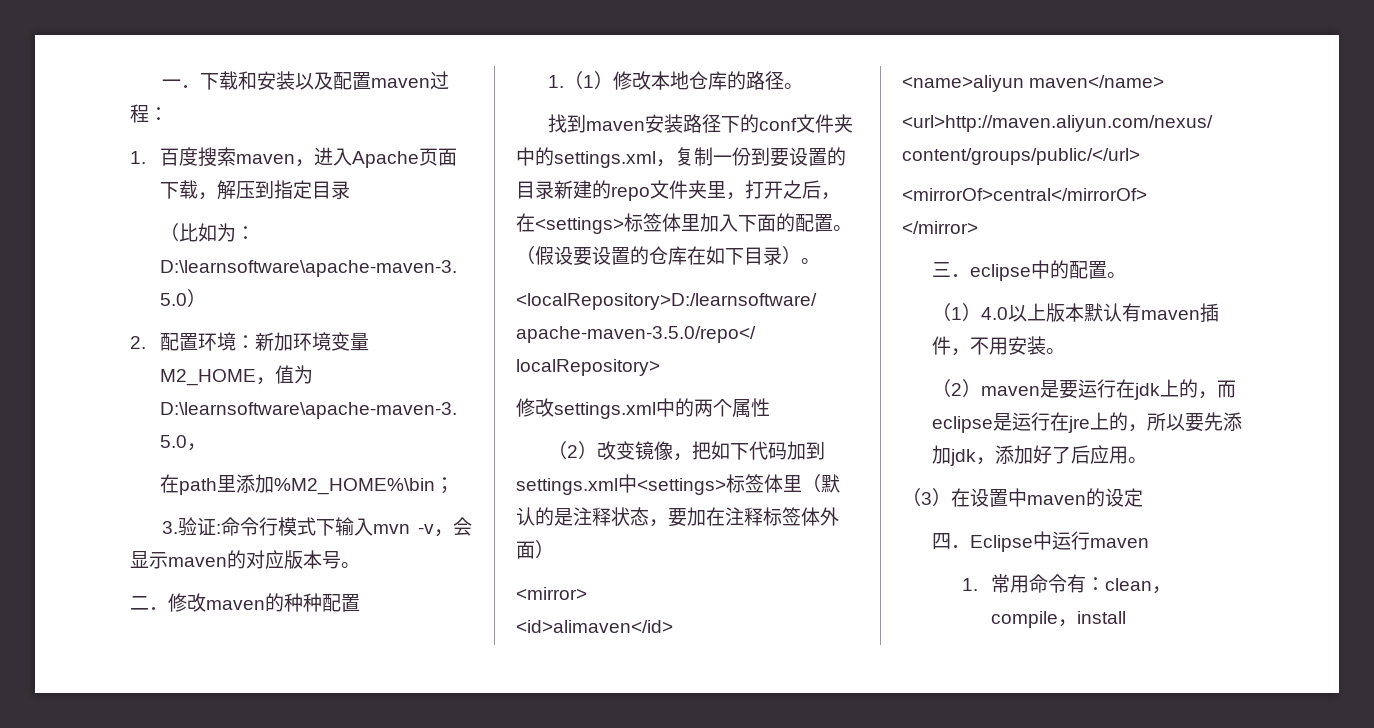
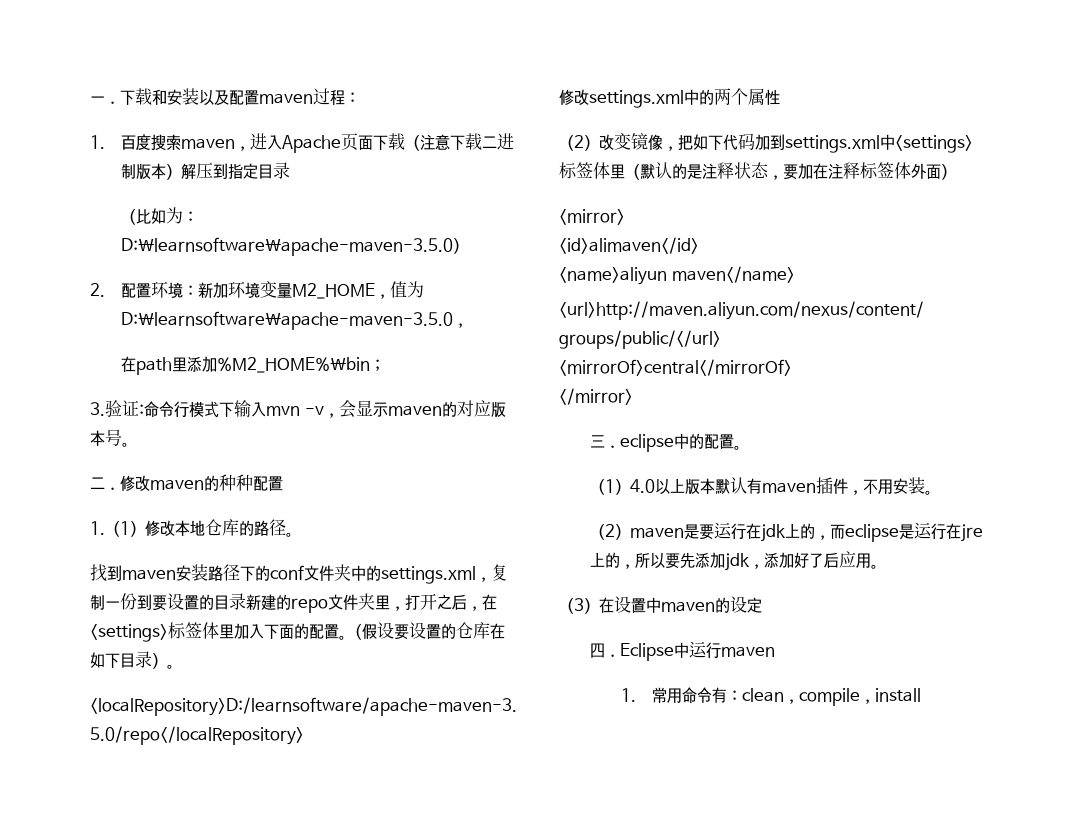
- 1.百度搜索maven，进入Apache页面下载，解压到指定目录
+ 1.百度搜索maven，进入Apache页面下载（注意下载二进制版本）解压到指定目录

